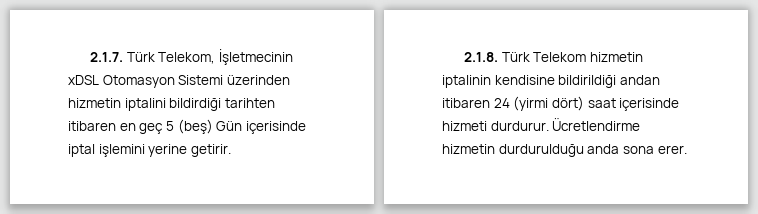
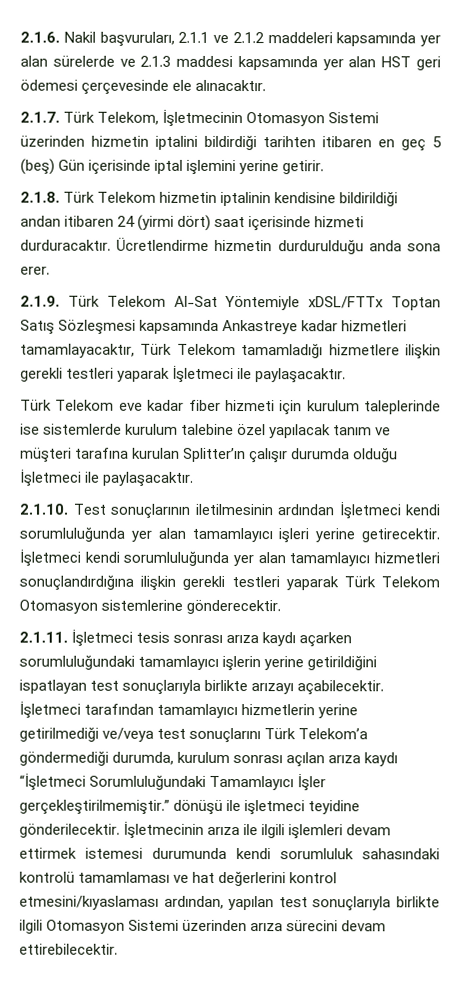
+ 2.1.6. Nakil başvuruları, 2.1.1 ve 2.1.2 maddeleri kapsamında yer alan sürelerde ve 2.1.3 maddesi kapsamında yer alan HST geri ödemesi çerçevesinde ele alınacaktır.
- 2.1.7. Türk Telekom, İşletmecinin xDSL Otomasyon Sistemi üzerinden hizmetin iptalini bildirdiği tarihten itibaren en geç 5 (beş) Gün içerisinde iptal işlemini yerine getirir.
+ 2.1.7. Türk Telekom, İşletmecinin Otomasyon Sistemi üzerinden hizmetin iptalini bildirdiği tarihten itibaren en geç 5 (beş) Gün içerisinde iptal işlemini yerine getirir.
- 2.1.8. Türk Telekom hizmetin iptalinin kendisine bildirildiği andan itibaren 24 (yirmi dört) saat içerisinde hizmeti durdurur.
+ 2.1.8. Türk Telekom hizmetin iptalinin kendisine bildirildiği andan itibaren 24 (yirmi dört) saat içerisinde hizmeti durduracaktır.
+ 2.1.9. Türk Telekom Al-Sat Yöntemiyle xDSL/FTTx Toptan Satış Sözleşmesi kapsamında Ankastreye kadar hizmetleri tamamlayacaktır, Türk Telekom tamamladığı hizmetlere ilişkin gerekli testleri yaparak İşletmeci ile paylaşacaktır.
+ Türk Telekom eve kadar fiber hizmeti için kurulum taleplerinde ise sistemlerde kurulum talebine özel yapılacak tanım ve müşteri tarafına kurulan Splitter’ın çalışır durumda olduğu İşletmeci ile paylaşacaktır.
+ 2.1.10. Test sonuçlarının iletilmesinin ardından İşletmeci kendi sorumluluğunda yer alan tamamlayıcı işleri yerine getirecektir. İşletmeci kendi sorumluluğunda yer alan tamamlayıcı hizmetleri sonuçlandırdığına ilişkin gerekli testleri yaparak Türk Telekom Otomasyon sistemlerine gönderecektir.
+ 2.1.11. İşletmeci tesis sonrası arıza kaydı açarken sorumluluğundaki tamamlayıcı işlerin yerine getirildiğini ispatlayan test sonuçlarıyla birlikte arızayı açabilecektir. İşletmeci tarafından tamamlayıcı hizmetlerin yerine getirilmediği ve/veya test sonuçlarını Türk Telekom’a göndermediği durumda, kurulum sonrası açılan arıza kaydı “İşletmeci Sorumluluğundaki Tamamlayıcı İşler gerçekleştirilmemiştir.” dönüşü ile işletmeci teyidine gönderilecektir. İşletmecinin arıza ile ilgili işlemleri devam ettirmek istemesi durumunda kendi sorumluluk sahasındaki kontrolü tamamlaması ve hat değerlerini kontrol etmesini/kıyaslaması ardından, yapılan test sonuçlarıyla birlikte ilgili Otomasyon Sistemi üzerinden arıza sürecini devam ettirebilecektir.

